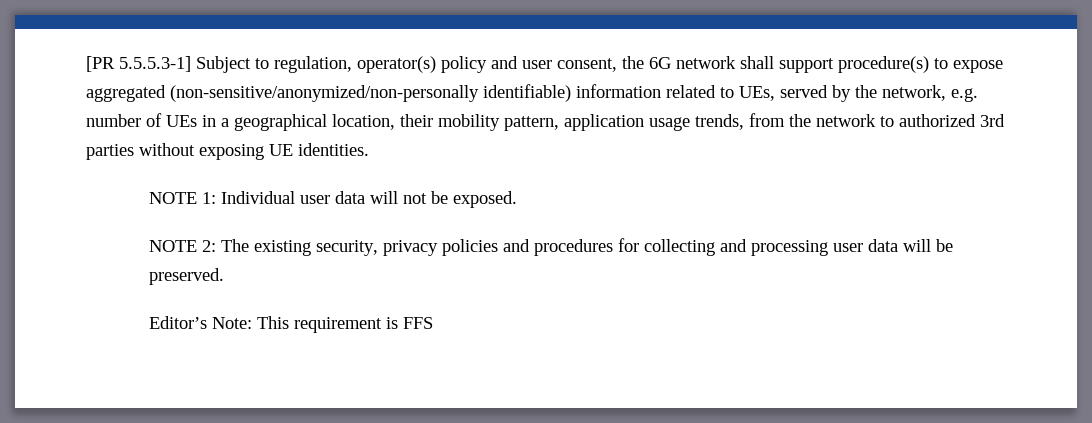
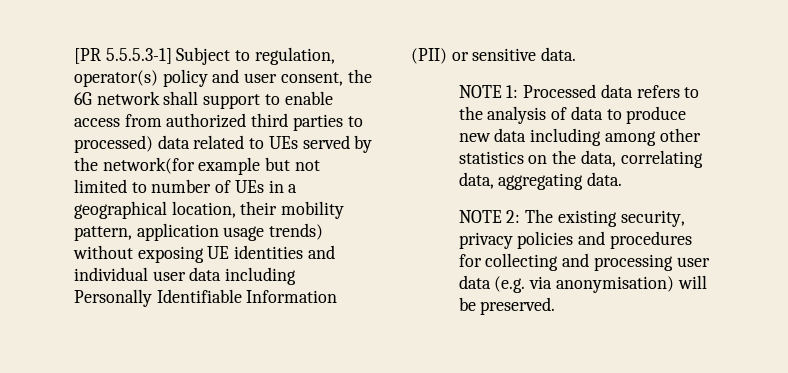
- [PR 5.5.5.3-1] Subject to regulation, operator(s) policy and user consent, the 6G network shall support procedure(s) to expose aggregated (non-sensitive/anonymized/non-personally identifiable) information related to UEs, served by the network, e.g. number of UEs in a geographical location, their mobility pattern, application usage trends, from the network to authorized 3rd parties without exposing UE identities.
- NOTE 1: Individual user data will not be exposed.
+ [PR 5.5.5.3-1] Subject to regulation, operator(s) policy and user consent, the 6G network shall support to enable access from authorized third parties to processed) data related to UEs served by the network(for example but not limited to number of UEs in a geographical location, their mobility pattern, application usage trends) without exposing UE identities and individual user data including Personally Identifiable Information (PII) or sensitive data.
+ NOTE 1: Processed data refers to the analysis of data to produce new data including among other statistics on the data, correlating data, aggregating data.
- NOTE 2: The existing security, privacy policies and procedures for collecting and processing user data will be preserved.
+ NOTE 2: The existing security, privacy policies and procedures for collecting and processing user data (e.g. via anonymisation) will be preserved.
- Editor’s Note: This requirement is FFS

